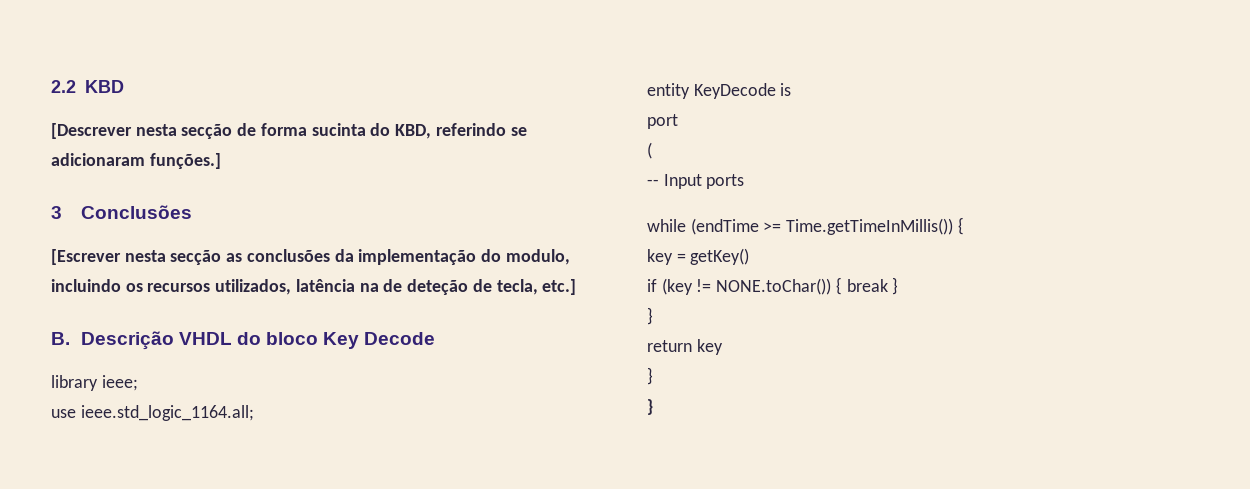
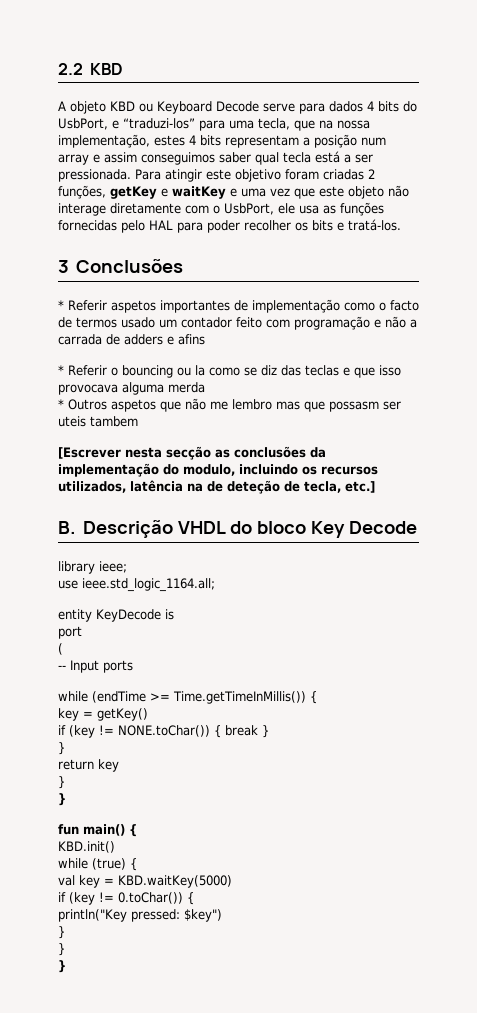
- [Descrever nesta secção de forma sucinta do KBD, referindo se adicionaram funções.]
+ A objeto KBD ou Keyboard Decode serve para dados 4 bits do UsbPort, e “traduzi-los” para uma tecla, que na nossa implementação, estes 4 bits representam a posição num array e assim conseguimos saber qual tecla está a ser pressionada. Para atingir este objetivo foram criadas 2 funções, getKey e waitKey e uma vez que este objeto não interage diretamente com o UsbPort, ele usa as funções fornecidas pelo HAL para poder recolher os bits e tratá-los.
  3 Conclusões
+ * Referir aspetos importantes de implementação como o facto de termos usado um contador feito com programação e não a carrada de adders e afins
+ * Referir o bouncing ou la como se diz das teclas e que isso provocava alguma merda
+ * Outros aspetos que não me lembro mas que possasm ser uteis tambem
+ fun main() {
+ KBD.init()
+ while (true) {
+ val key = KBD.waitKey(5000)
+ if (key != 0.toChar()) {
+ println("Key pressed: $key")
+ }
+ }
+ }

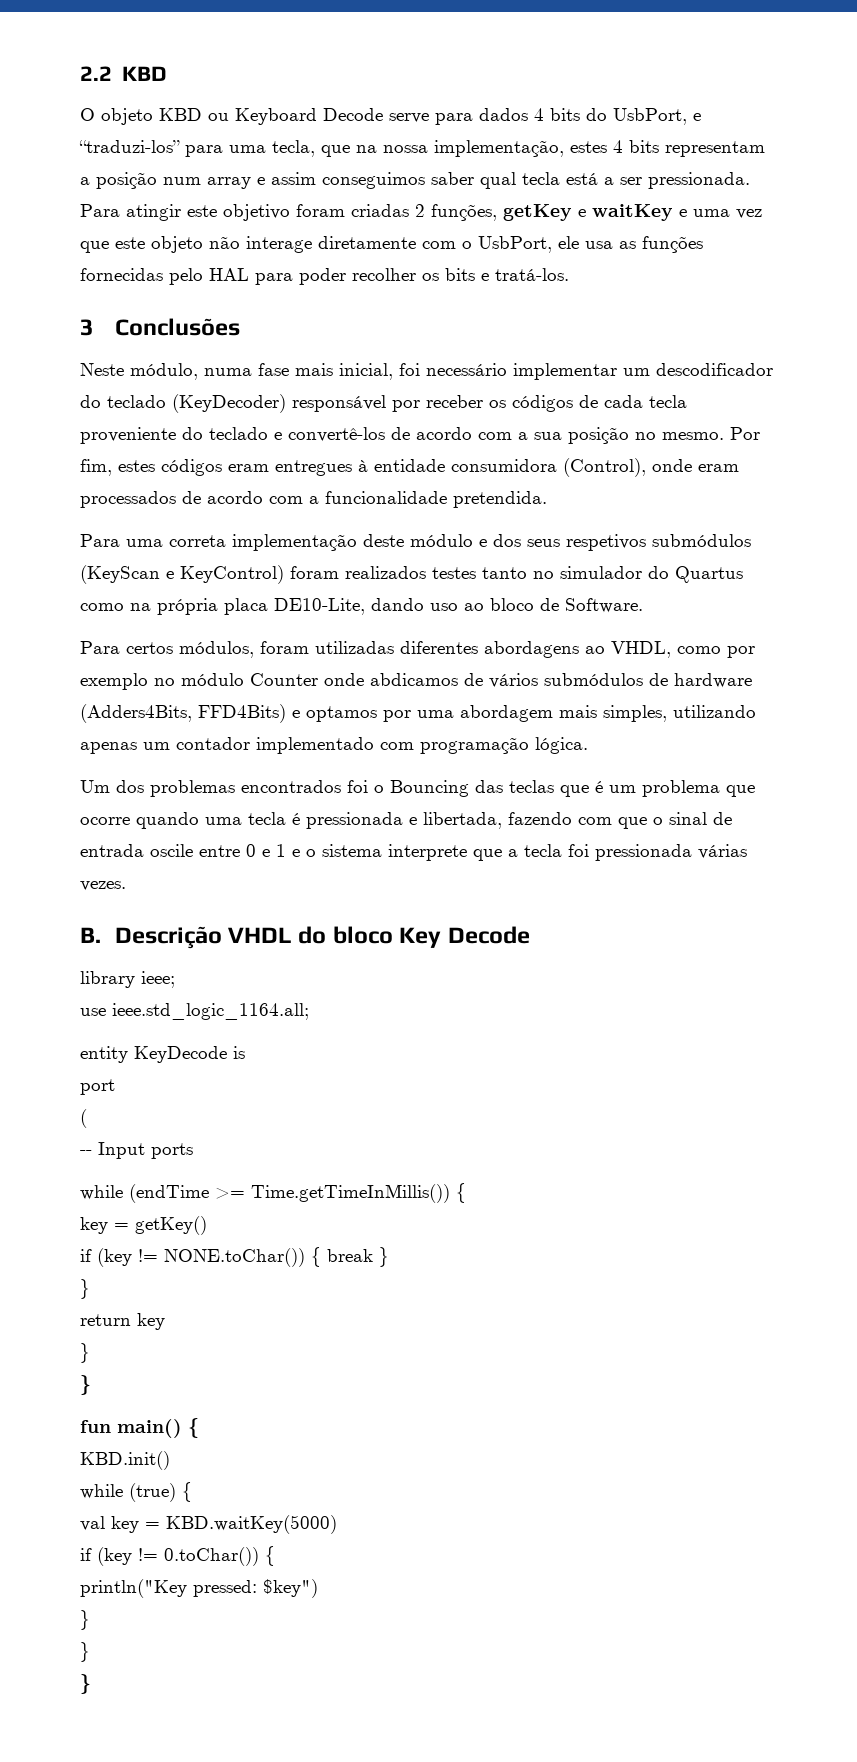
- A objeto KBD ou Keyboard Decode serve para dados 4 bits do UsbPort, e “traduzi-los” para uma tecla, que na nossa implementação, estes 4 bits representam a posição num array e assim conseguimos saber qual tecla está a ser pressionada.
+ O objeto KBD ou Keyboard Decode serve para dados 4 bits do UsbPort, e “traduzi-los” para uma tecla, que na nossa implementação, estes 4 bits representam a posição num array e assim conseguimos saber qual tecla está a ser pressionada.
- * Referir aspetos importantes de implementação como o facto de termos usado um contador feito com programação e não a carrada de adders e afins
- * Referir o bouncing ou la como se diz das teclas e que isso provocava alguma merda
- * Outros aspetos que não me lembro mas que possasm ser uteis tambem
- [Escrever nesta secção as conclusões da implementação do modulo, incluindo os recursos utilizados, latência na de deteção de tecla, etc.]
+ Neste módulo, numa fase mais inicial, foi necessário implementar um descodificador do teclado (KeyDecoder) responsável por receber os códigos de cada tecla proveniente do teclado e convertê-los de acordo com a sua posição no mesmo. Por fim, estes códigos eram entregues à entidade consumidora (Control), onde eram processados de acordo com a funcionalidade pretendida.
+ Para uma correta implementação deste módulo e dos seus respetivos submódulos (KeyScan e KeyControl) foram realizados testes tanto no simulador do Quartus como na própria placa DE10-Lite, dando uso ao bloco de Software.
+ Para certos módulos, foram utilizadas diferentes abordagens ao VHDL, como por exemplo no módulo Counter onde abdicamos de vários submódulos de hardware (Adders4Bits, FFD4Bits) e optamos por uma abordagem mais simples, utilizando apenas um contador implementado com programação lógica.
+ Um dos problemas encontrados foi o Bouncing das teclas que é um problema que ocorre quando uma tecla é pressionada e libertada, fazendo com que o sinal de entrada oscile entre 0 e 1 e o sistema interprete que a tecla foi pressionada várias vezes.

